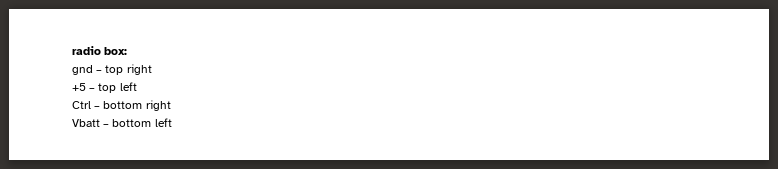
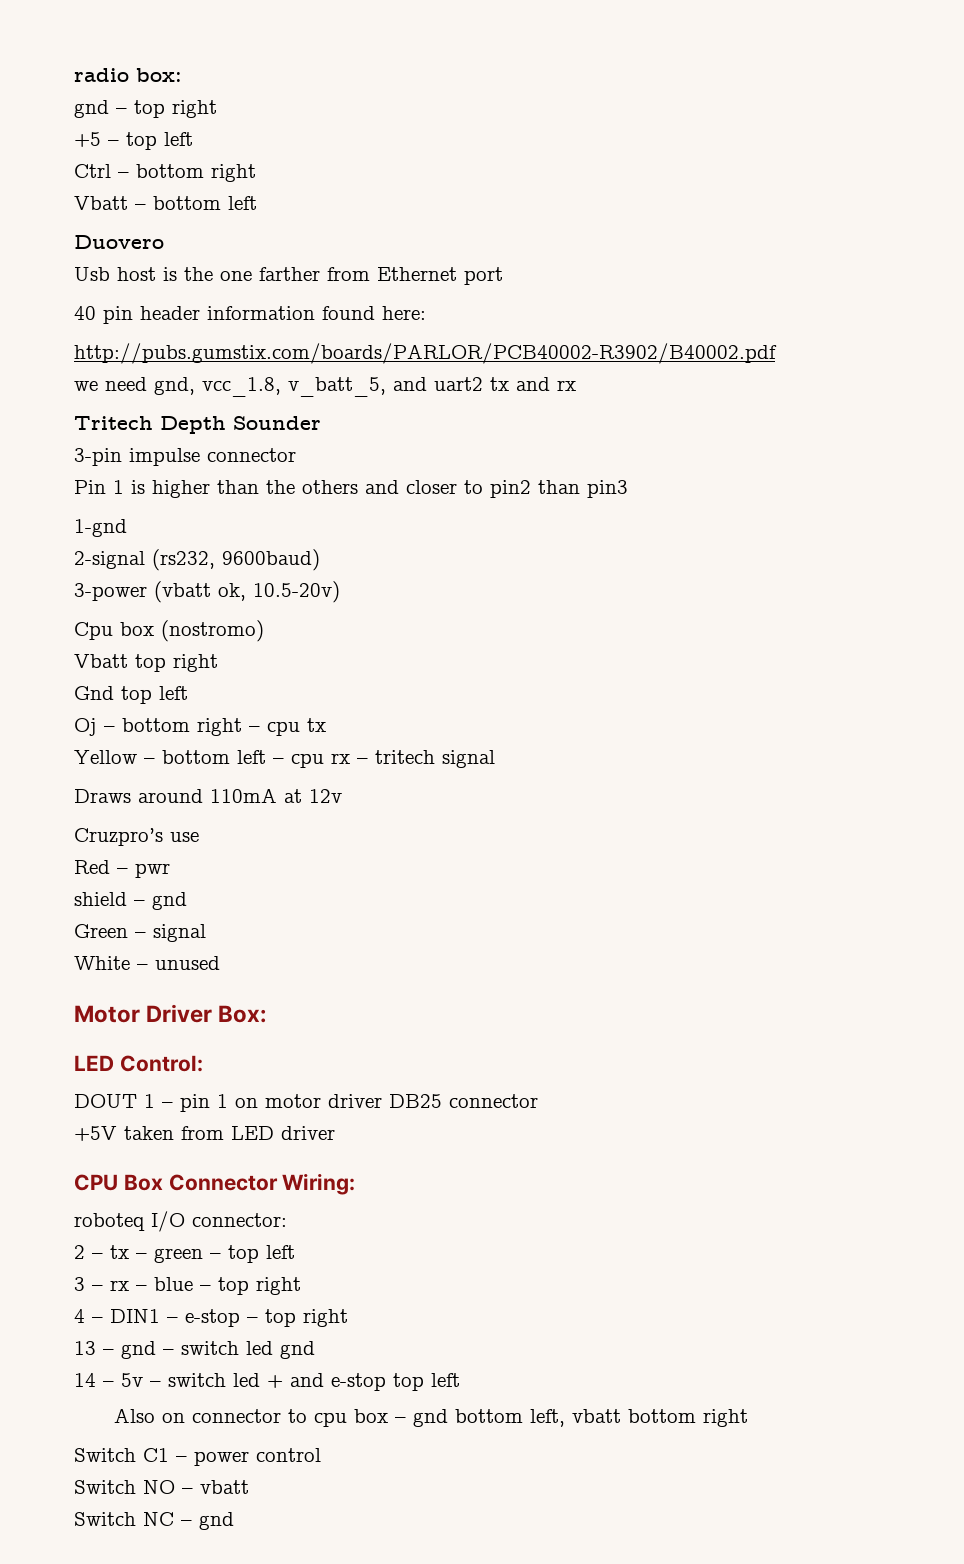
+ Duovero
+ Usb host is the one farther from Ethernet port
+ 40 pin header information found here:
+ http://pubs.gumstix.com/boards/PARLOR/PCB40002-R3902/B40002.pdf
+ we need gnd, vcc_1.8, v_batt_5, and uart2 tx and rx
+ Tritech Depth Sounder
+ 3-pin impulse connector
+ Pin 1 is higher than the others and closer to pin2 than pin3
+ 1-gnd
+ 2-signal (rs232, 9600baud)
+ 3-power (vbatt ok, 10.5-20v)
+ Cpu box (nostromo)
+ Vbatt top right
+ Gnd top left
+ Oj – bottom right – cpu tx
+ Yellow – bottom left – cpu rx – tritech signal
+ Draws around 110mA at 12v
+ Cruzpro’s use
+ Red – pwr
+ shield – gnd
+ Green – signal
+ White – unused
+ Motor Driver Box:
+ LED Control:
+ DOUT 1 – pin 1 on motor driver DB25 connector
+ +5V taken from LED driver
+ CPU Box Connector Wiring:
+ roboteq I/O connector:
+ 2 – tx – green – top left
+ 3 – rx – blue – top right
+ 4 – DIN1 – e-stop – top right
+ 13 – gnd – switch led gnd
+ 14 – 5v – switch led + and e-stop top left
+ Also on connector to cpu box – gnd bottom left, vbatt bottom right
+ Switch C1 – power control
+ Switch NO – vbatt
+ Switch NC – gnd

